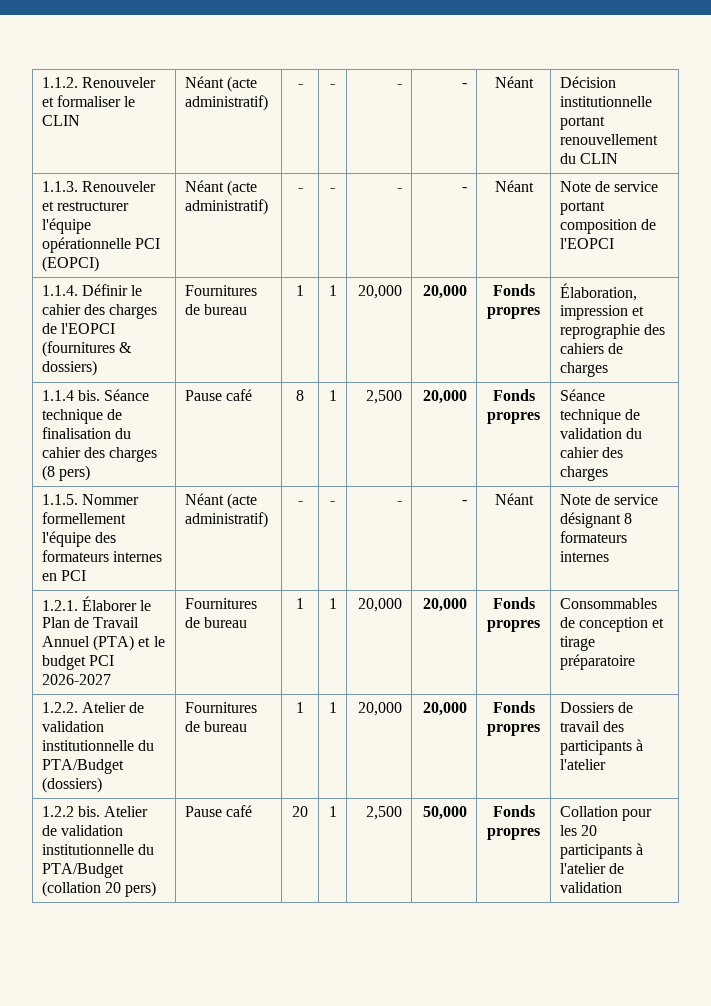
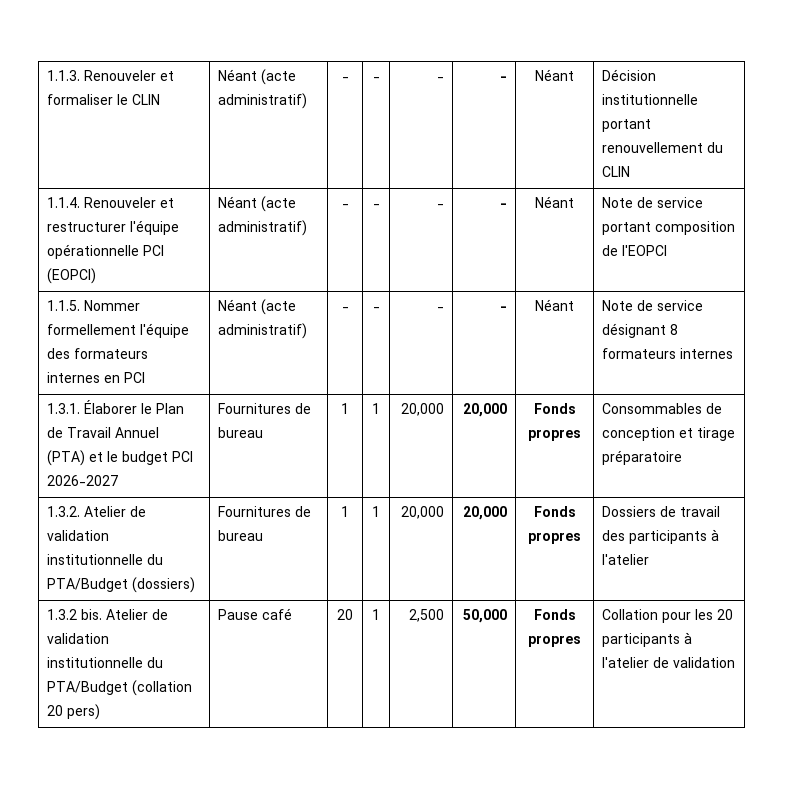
- 1.1.2. Renouveler et formaliser le CLIN | Néant (acte administratif) | - | - | - | - | Néant | Décision institutionnelle portant renouvellement du CLIN
+ 1.1.3. Renouveler et formaliser le CLIN | Néant (acte administratif) | - | - | - | - | Néant | Décision institutionnelle portant renouvellement du CLIN
- 1.1.3. Renouveler et restructurer l'équipe opérationnelle PCI (EOPCI) | Néant (acte administratif) | - | - | - | - | Néant | Note de service portant composition de l'EOPCI
+ 1.1.4. Renouveler et restructurer l'équipe opérationnelle PCI (EOPCI) | Néant (acte administratif) | - | - | - | - | Néant | Note de service portant composition de l'EOPCI
- 1.1.4. Définir le cahier des charges de l'EOPCI (fournitures & dossiers) | Fournitures de bureau | 1 | 1 | 20,000 | 20,000 | Fonds propres | Élaboration, impression et reprographie des cahiers de charges
- 1.1.4 bis. Séance technique de finalisation du cahier des charges (8 pers) | Pause café | 8 | 1 | 2,500 | 20,000 | Fonds propres | Séance technique de validation du cahier des charges
- 1.2.1. Élaborer le Plan de Travail Annuel (PTA) et le budget PCI 2026-2027 | Fournitures de bureau | 1 | 1 | 20,000 | 20,000 | Fonds propres | Consommables de conception et tirage préparatoire
+ 1.3.1. Élaborer le Plan de Travail Annuel (PTA) et le budget PCI 2026-2027 | Fournitures de bureau | 1 | 1 | 20,000 | 20,000 | Fonds propres | Consommables de conception et tirage préparatoire
- 1.2.2. Atelier de validation institutionnelle du PTA/Budget (dossiers) | Fournitures de bureau | 1 | 1 | 20,000 | 20,000 | Fonds propres | Dossiers de travail des participants à l'atelier
+ 1.3.2. Atelier de validation institutionnelle du PTA/Budget (dossiers) | Fournitures de bureau | 1 | 1 | 20,000 | 20,000 | Fonds propres | Dossiers de travail des participants à l'atelier
- 1.2.2 bis. Atelier de validation institutionnelle du PTA/Budget (collation 20 pers) | Pause café | 20 | 1 | 2,500 | 50,000 | Fonds propres | Collation pour les 20 participants à l'atelier de validation
+ 1.3.2 bis. Atelier de validation institutionnelle du PTA/Budget (collation 20 pers) | Pause café | 20 | 1 | 2,500 | 50,000 | Fonds propres | Collation pour les 20 participants à l'atelier de validation

